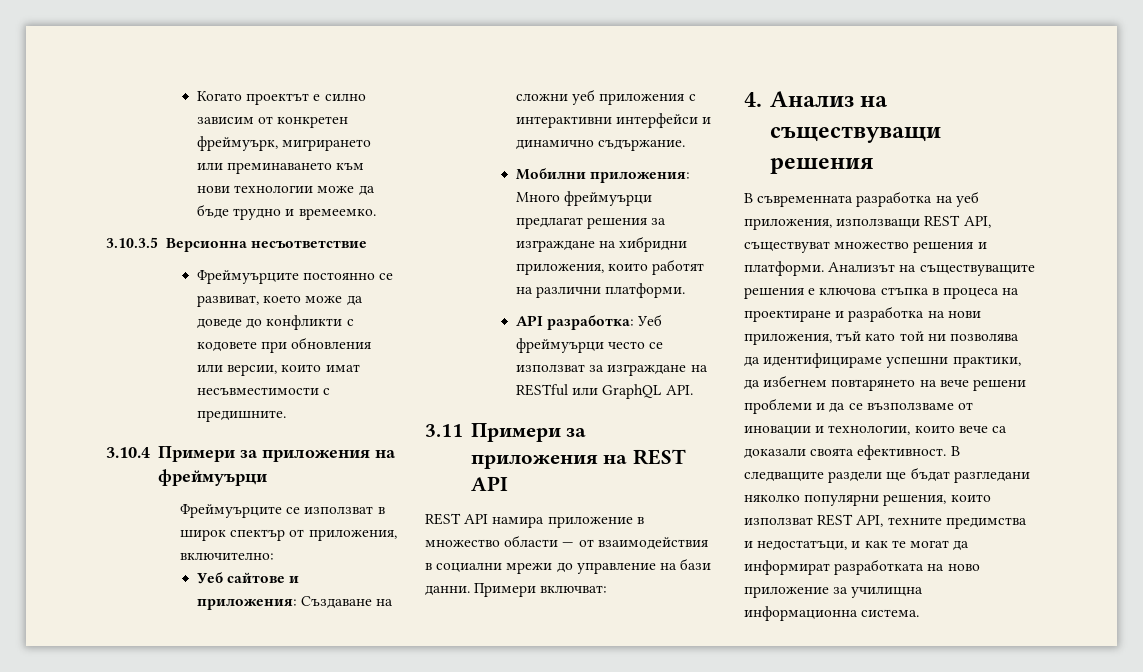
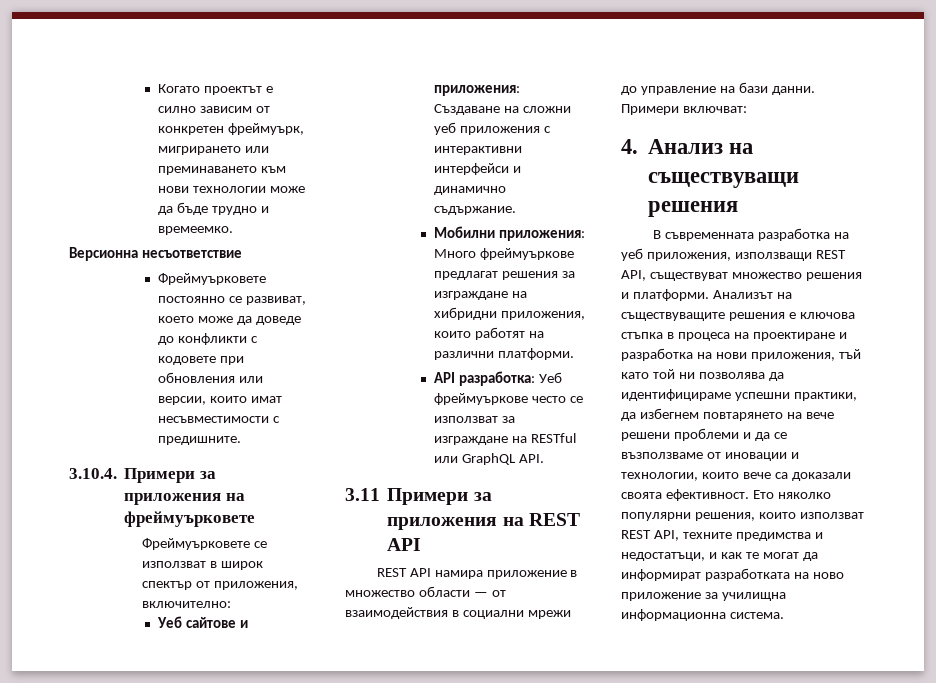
- 3.10.3.5 Версионна несъответствие
+ Версионна несъответствие
- Фреймуърците постоянно се развиват, което може да доведе до конфликти с кодовете при обновления или версии, които имат несъвместимости с предишните.
+ Фреймуърковете постоянно се развиват, което може да доведе до конфликти с кодовете при обновления или версии, които имат несъвместимости с предишните.
- 3.10.4 Примери за приложения на фреймуърци
- Фреймуърците се използват в широк спектър от приложения, включително:
+ 3.10.4. Примери за приложения на фреймуърковете
+ Фреймуърковете се използват в широк спектър от приложения, включително:
- Мобилни приложения: Много фреймуърци предлагат решения за изграждане на хибридни приложения, които работят на различни платформи.
+ Мобилни приложения: Много фреймуъркове предлагат решения за изграждане на хибридни приложения, които работят на различни платформи.
- API разработка: Уеб фреймуърци често се използват за изграждане на RESTful или GraphQL API.
+ API разработка: Уеб фреймуъркове често се използват за изграждане на RESTful или GraphQL API.
- В следващите раздели ще бъдат разгледани няколко популярни решения, които използват REST API, техните предимства и недостатъци, и как те могат да информират разработката на ново приложение за училищна информационна система.
+ Ето няколко популярни решения, които използват REST API, техните предимства и недостатъци, и как те могат да информират разработката на ново приложение за училищна информационна система.

